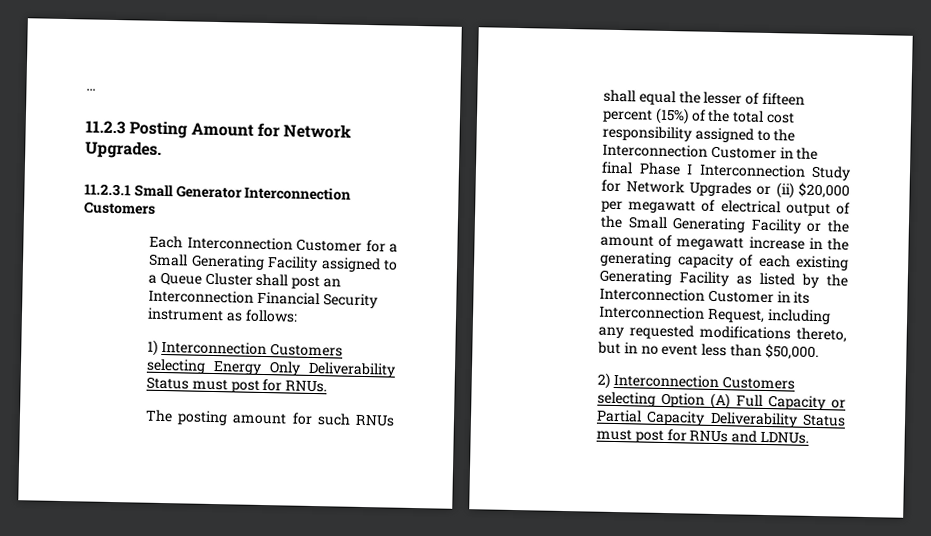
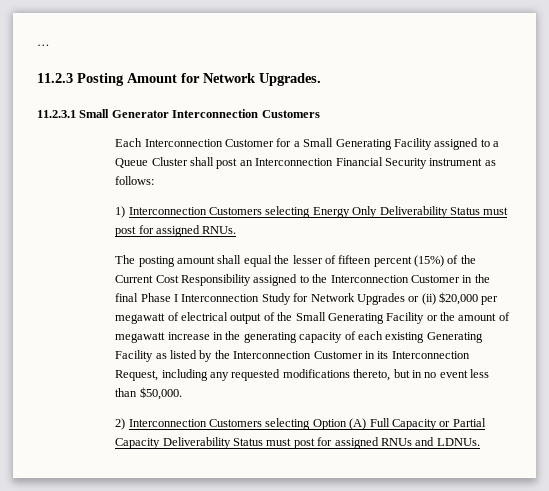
- 1) Interconnection Customers selecting Energy Only Deliverability Status must post for RNUs.
+ 1) Interconnection Customers selecting Energy Only Deliverability Status must post for assigned RNUs.
- The posting amount for such RNUs shall equal the lesser of fifteen percent (15%) of the total cost responsibility assigned to the Interconnection Customer in the final Phase I Interconnection Study for Network Upgrades or (ii) $20,000 per megawatt of electrical output of the Small Generating Facility or the amount of megawatt increase in the generating capacity of each existing Generating Facility as listed by the Interconnection Customer in its Interconnection Request, including any requested modifications thereto, but in no event less than $50,000.
+ The posting amount shall equal the lesser of fifteen percent (15%) of the Current Cost Responsibility assigned to the Interconnection Customer in the final Phase I Interconnection Study for Network Upgrades or (ii) $20,000 per megawatt of electrical output of the Small Generating Facility or the amount of megawatt increase in the generating capacity of each existing Generating Facility as listed by the Interconnection Customer in its Interconnection Request, including any requested modifications thereto, but in no event less than $50,000.
- 2) Interconnection Customers selecting Option (A) Full Capacity or Partial Capacity Deliverability Status must post for RNUs and LDNUs.
+ 2) Interconnection Customers selecting Option (A) Full Capacity or Partial Capacity Deliverability Status must post for assigned RNUs and LDNUs.

